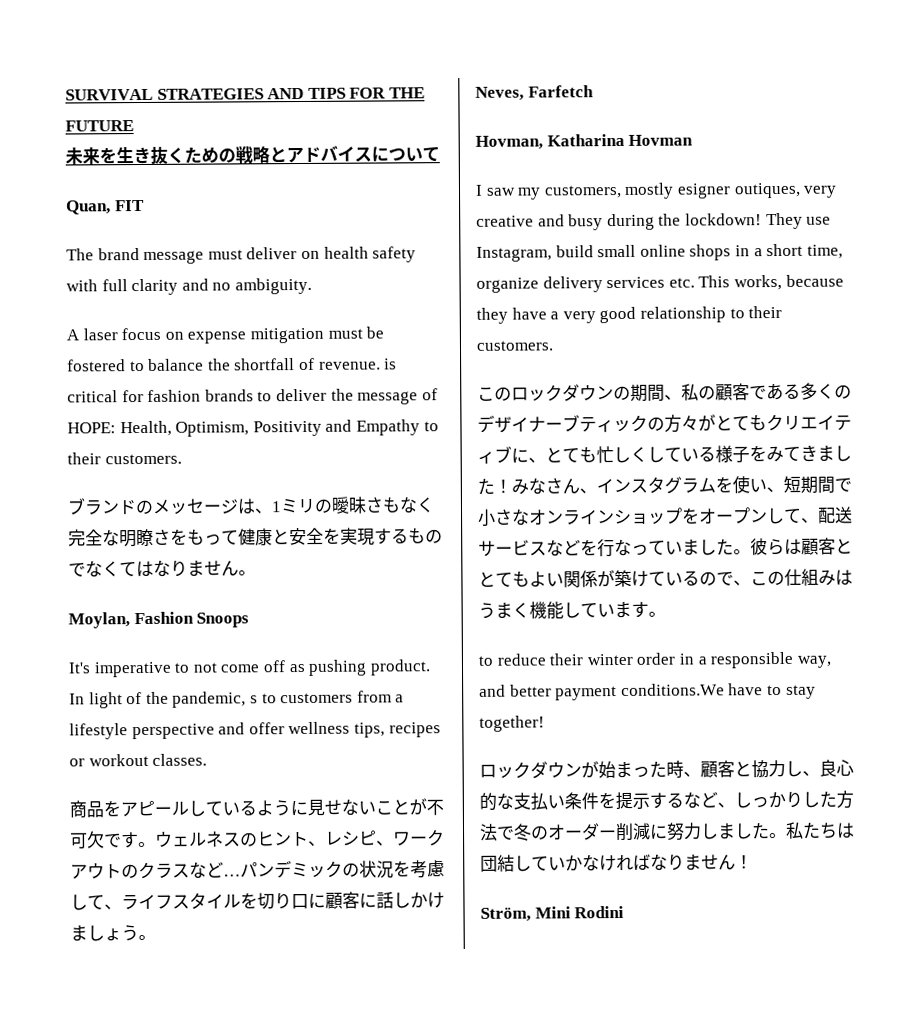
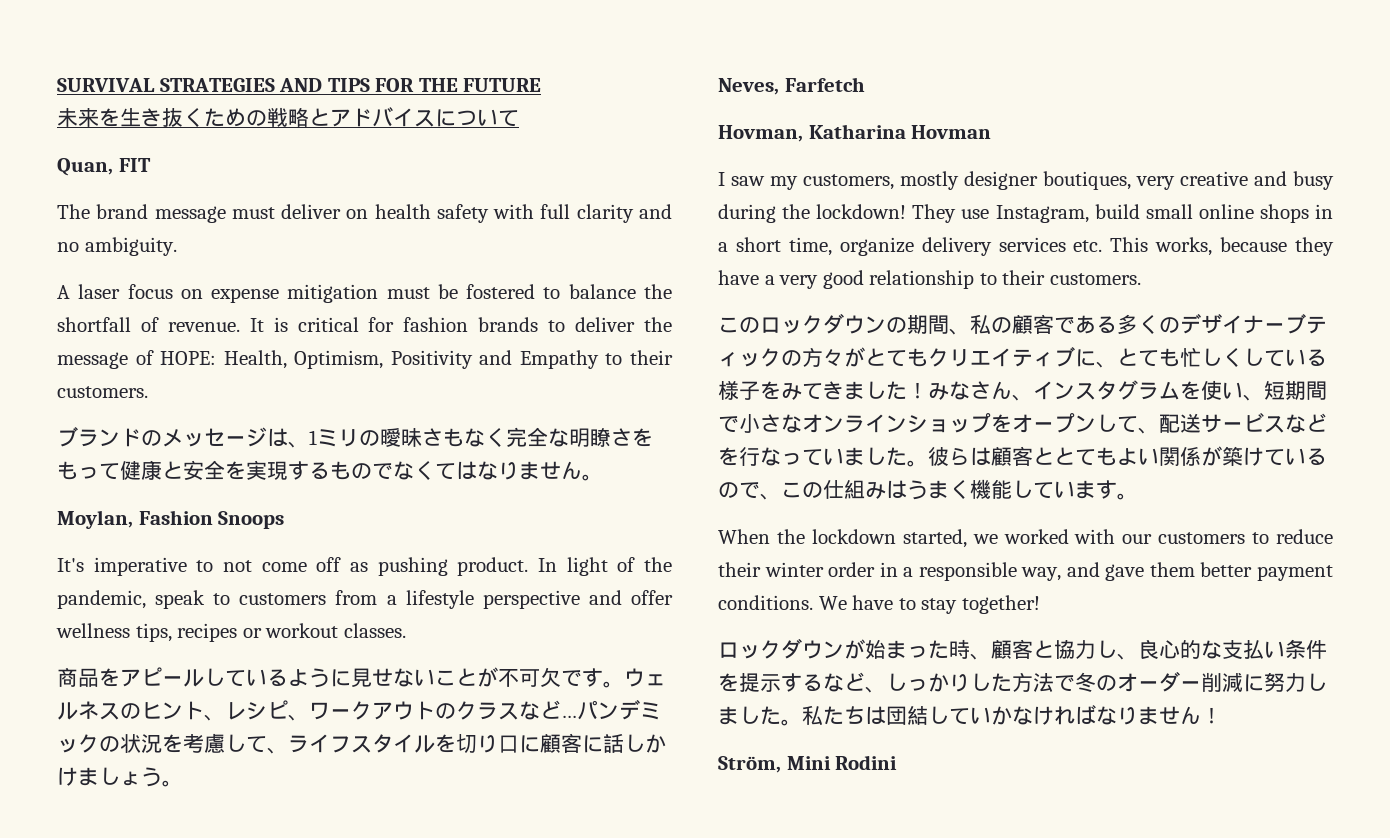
- A laser focus on expense mitigation must be fostered to balance the shortfall of revenue. is critical for fashion brands to deliver the message of HOPE: Health, Optimism, Positivity and Empathy to their customers.
+ A laser focus on expense mitigation must be fostered to balance the shortfall of revenue. It is critical for fashion brands to deliver the message of HOPE: Health, Optimism, Positivity and Empathy to their customers.
- In light of the pandemic, s to customers from a lifestyle perspective and offer wellness tips, recipes or workout classes.
+ In light of the pandemic, speak to customers from a lifestyle perspective and offer wellness tips, recipes or workout classes.
- I saw my customers, mostly esigner outiques, very creative and busy during the lockdown!
+ I saw my customers, mostly designer boutiques, very creative and busy during the lockdown!
- to reduce their winter order in a responsible way, and better payment conditions.We have to stay together!
+ When the lockdown started, we worked with our customers to reduce their winter order in a responsible way, and gave them better payment conditions. We have to stay together!

